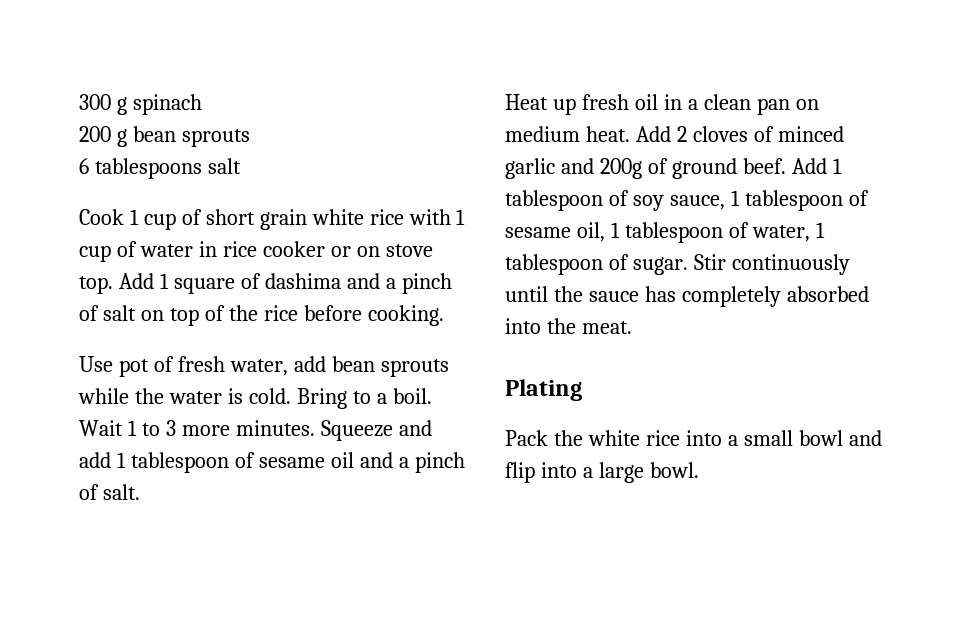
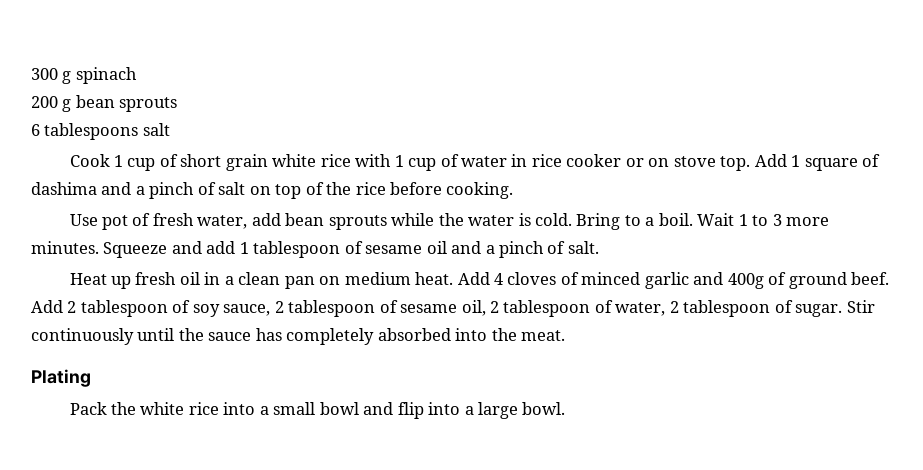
- Add 2 cloves of minced garlic and 200g of ground beef.
+ Add 4 cloves of minced garlic and 400g of ground beef.
- Add 1 tablespoon of soy sauce, 1 tablespoon of sesame oil, 1 tablespoon of water, 1 tablespoon of sugar.
+ Add 2 tablespoon of soy sauce, 2 tablespoon of sesame oil, 2 tablespoon of water, 2 tablespoon of sugar.

